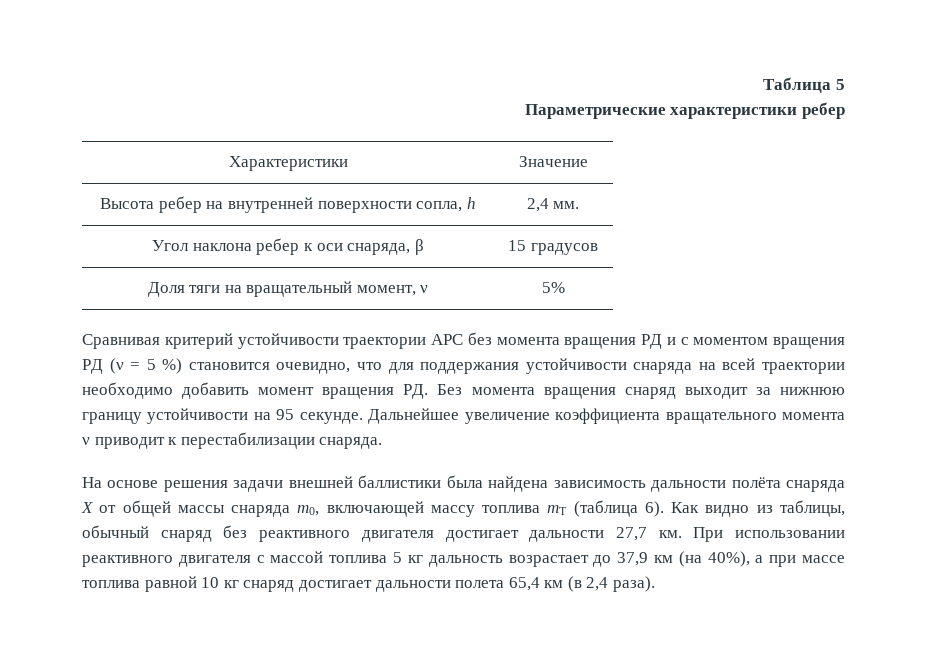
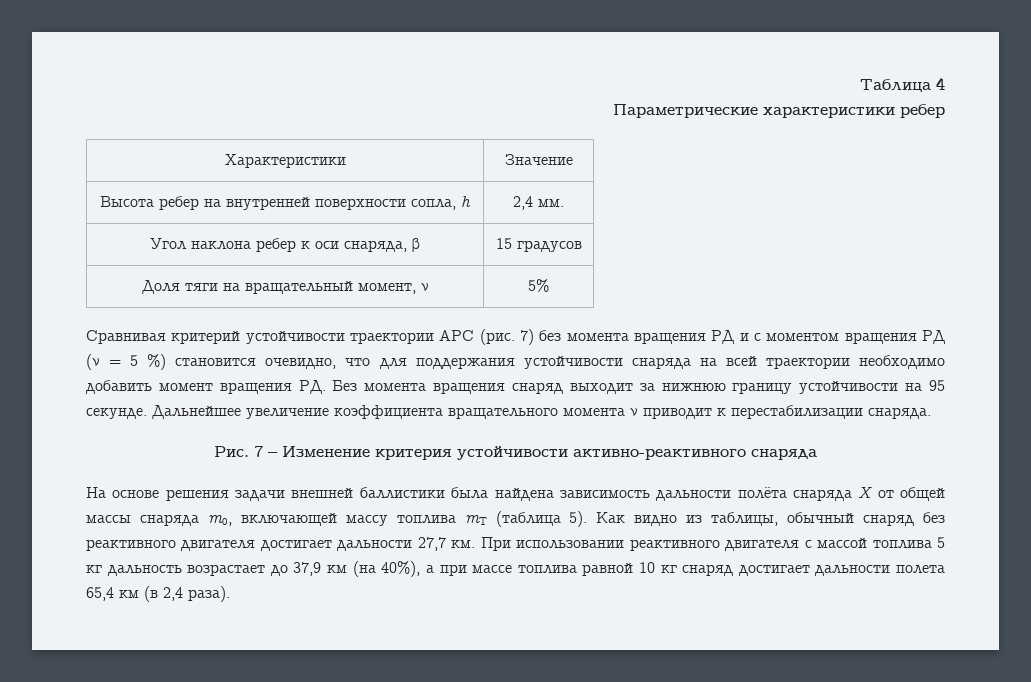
- Таблица 5
+ Таблица 4
- Сравнивая критерий устойчивости траектории АРС без момента вращения РД и с моментом вращения РД (ν = 5 %) становится очевидно, что для поддержания устойчивости снаряда на всей траектории необходимо добавить момент вращения РД. Без момента вращения снаряд выходит за нижнюю границу устойчивости на 95 секунде.
+ Сравнивая критерий устойчивости траектории АРС (рис. 7) без момента вращения РД и с моментом вращения РД (ν = 5 %) становится очевидно, что для поддержания устойчивости снаряда на всей траектории необходимо добавить момент вращения РД. Без момента вращения снаряд выходит за нижнюю границу устойчивости на 95 секунде.
+ Рис. 7 – Изменение критерия устойчивости активно-реактивного снаряда
- На основе решения задачи внешней баллистики была найдена зависимость дальности полёта снаряда X от общей массы снаряда m0, включающей массу топлива mТ (таблица 6).
+ На основе решения задачи внешней баллистики была найдена зависимость дальности полёта снаряда X от общей массы снаряда m0, включающей массу топлива mТ (таблица 5).

